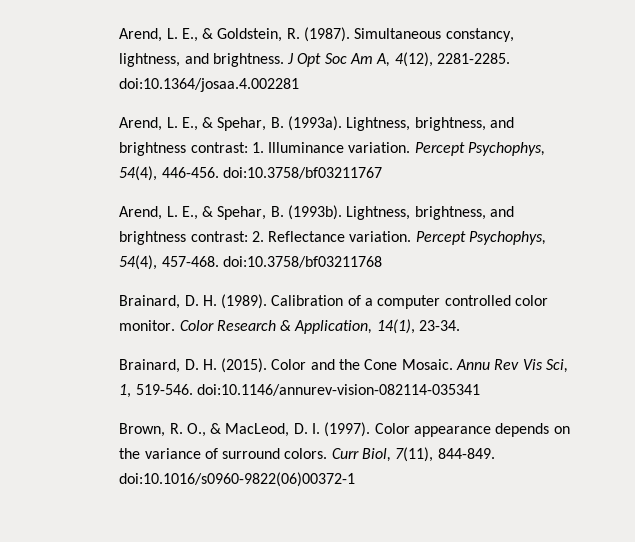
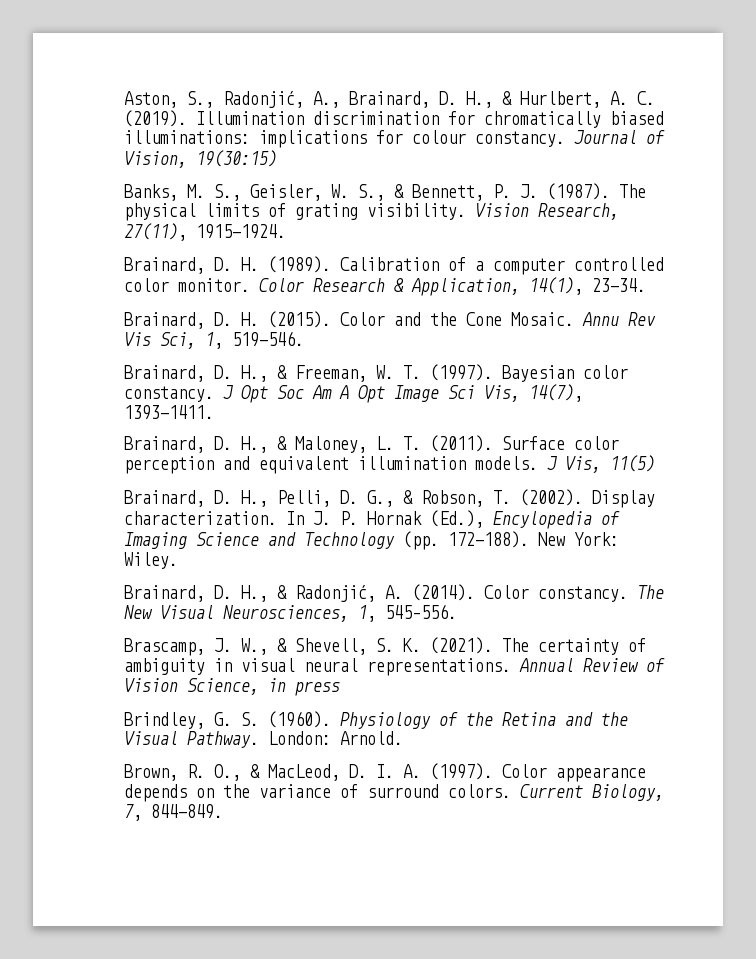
- Arend, L. E., & Goldstein, R. (1987). Simultaneous constancy, lightness, and brightness. J Opt Soc Am A, 4(12), 2281-2285. doi:10.1364/josaa.4.002281
- Arend, L. E., & Spehar, B. (1993a). Lightness, brightness, and brightness contrast: 1. Illuminance variation. Percept Psychophys, 54(4), 446-456. doi:10.3758/bf03211767
- Arend, L. E., & Spehar, B. (1993b). Lightness, brightness, and brightness contrast: 2. Reflectance variation. Percept Psychophys, 54(4), 457-468. doi:10.3758/bf03211768
+ Aston, S., Radonjić, A., Brainard, D. H., & Hurlbert, A. C. (2019). Illumination discrimination for chromatically biased illuminations: implications for colour constancy. Journal of Vision, 19(30:15)
+ Banks, M. S., Geisler, W. S., & Bennett, P. J. (1987). The physical limits of grating visibility. Vision Research, 27(11), 1915-1924.
- Annu Rev Vis Sci, 1, 519-546. doi:10.1146/annurev-vision-082114-035341
+ Annu Rev Vis Sci, 1, 519-546.
+ Brainard, D. H., & Freeman, W. T. (1997). Bayesian color constancy. J Opt Soc Am A Opt Image Sci Vis, 14(7), 1393-1411.
+ Brainard, D. H., & Maloney, L. T. (2011). Surface color perception and equivalent illumination models. J Vis, 11(5)
+ Brainard, D. H., Pelli, D. G., & Robson, T. (2002). Display characterization. In J. P. Hornak (Ed.), Encylopedia of Imaging Science and Technology (pp. 172-188). New York: Wiley.
+ Brainard, D. H., & Radonjić, A. (2014). Color constancy. The New Visual Neurosciences, 1, 545–556.
+ Brascamp, J. W., & Shevell, S. K. (2021). The certainty of ambiguity in visual neural representations. Annual Review of Vision Science, in press
+ Brindley, G. S. (1960). Physiology of the Retina and the Visual Pathway. London: Arnold.
- Brown, R. O., & MacLeod, D. I. (1997).
+ Brown, R. O., & MacLeod, D. I. A. (1997).
- Curr Biol, 7(11), 844-849. doi:10.1016/s0960-9822(06)00372-1
+ Current Biology, 7, 844-849.

